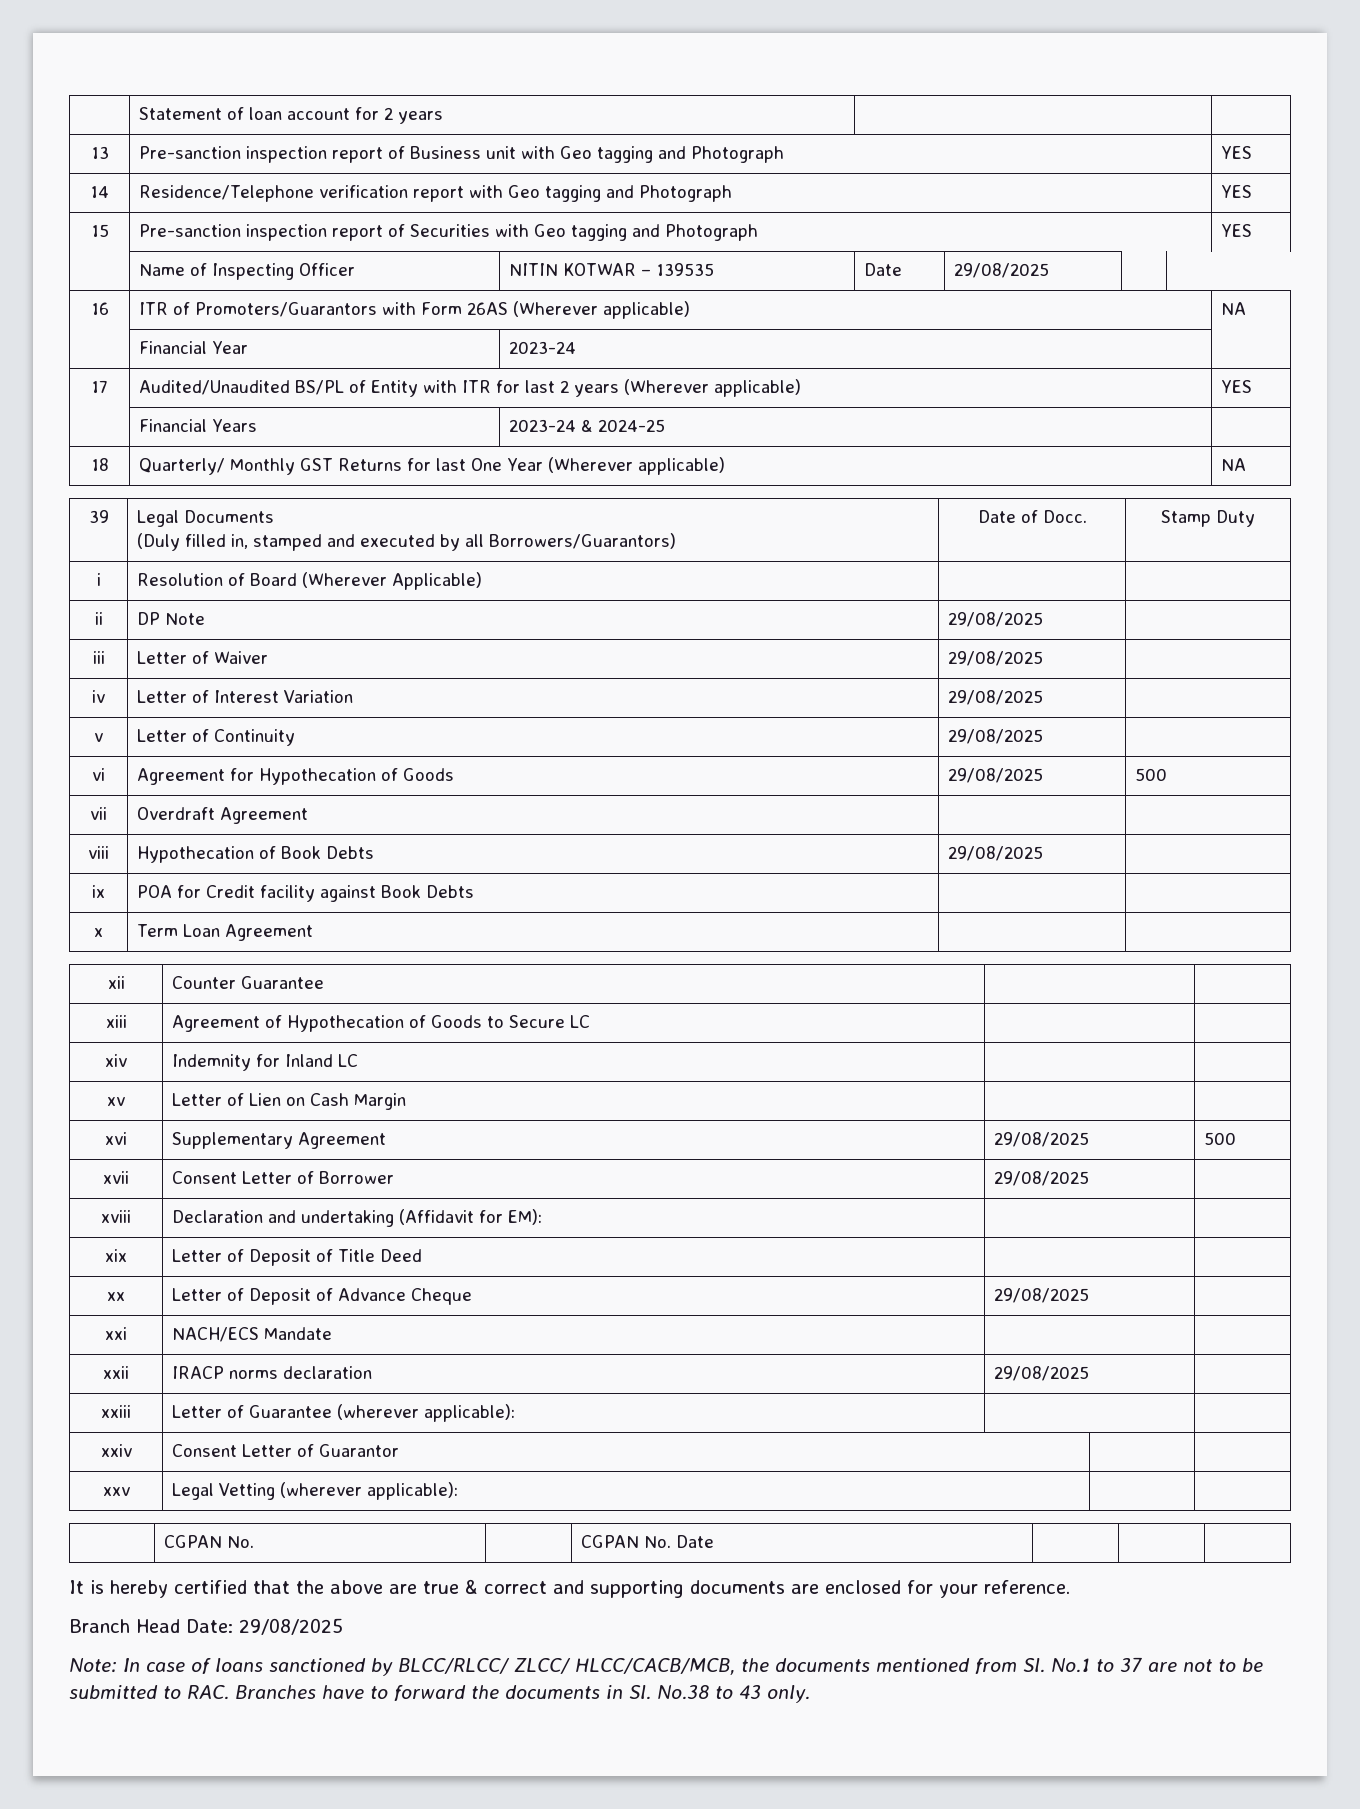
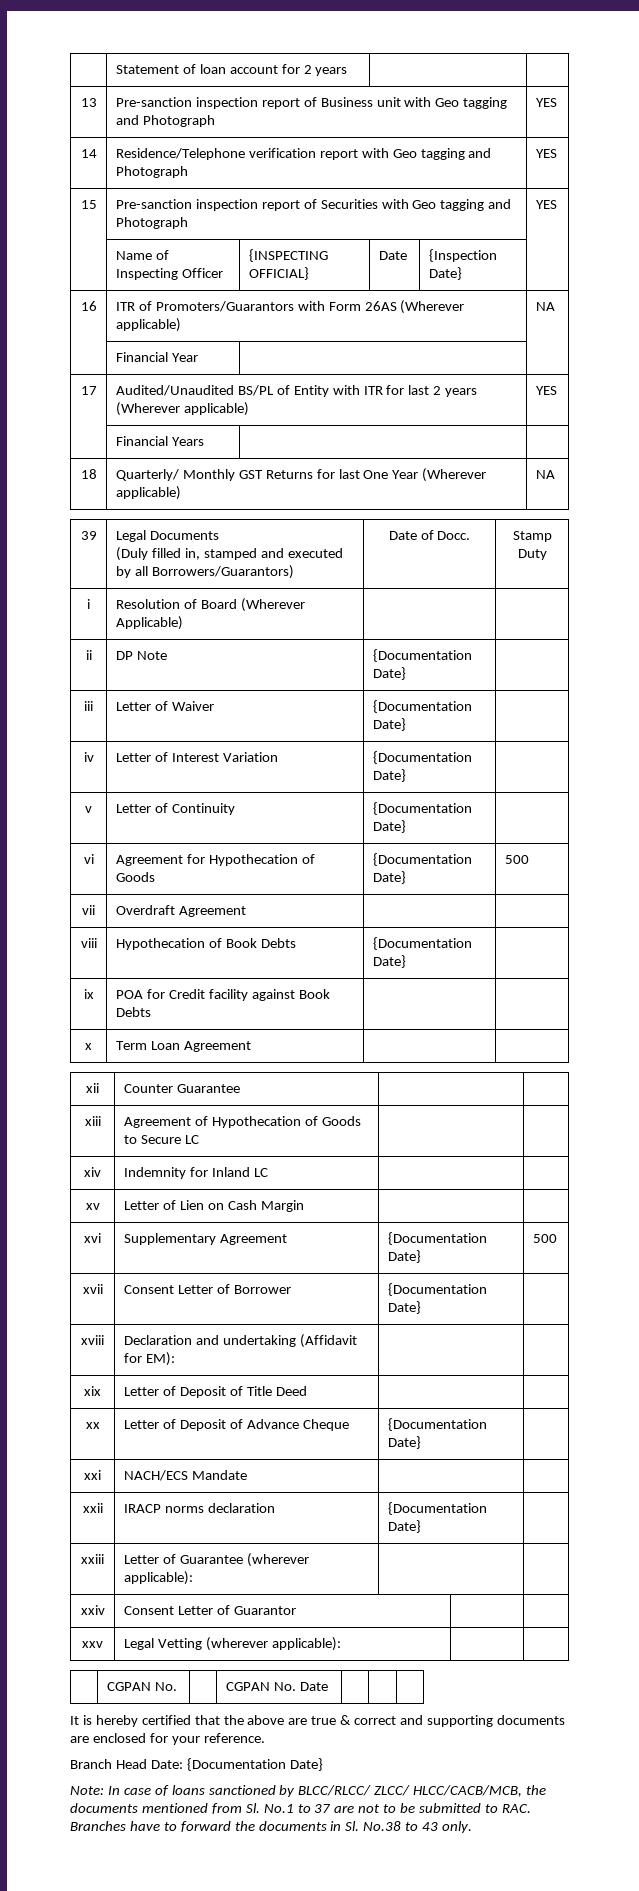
- | Name of Inspecting Officer | NITIN KOTWAR – 139535 | Date | 29/08/2025 |
+ | Name of Inspecting Officer | {INSPECTING OFFICIAL} | Date | {Inspection Date} |
- | Financial Year | 2023-24 |
+ | Financial Year | |
- | Financial Years | 2023-24 & 2024-25 |
+ | Financial Years | |
- ii | DP Note | 29/08/2025 |
+ ii | DP Note | {Documentation Date} |
- iii | Letter of Waiver | 29/08/2025 |
+ iii | Letter of Waiver | {Documentation Date} |
- iv | Letter of Interest Variation | 29/08/2025 |
+ iv | Letter of Interest Variation | {Documentation Date} |
- v | Letter of Continuity | 29/08/2025 |
+ v | Letter of Continuity | {Documentation Date} |
- vi | Agreement for Hypothecation of Goods | 29/08/2025 | 500
+ vi | Agreement for Hypothecation of Goods | {Documentation Date} | 500
- viii | Hypothecation of Book Debts | 29/08/2025 |
+ viii | Hypothecation of Book Debts | {Documentation Date} |
- xvi | Supplementary Agreement | 29/08/2025 | 500
+ xvi | Supplementary Agreement | {Documentation Date} | 500
- xvii | Consent Letter of Borrower | 29/08/2025 |
+ xvii | Consent Letter of Borrower | {Documentation Date} |
- xx | Letter of Deposit of Advance Cheque | 29/08/2025 |
+ xx | Letter of Deposit of Advance Cheque | {Documentation Date} |
- xxii | IRACP norms declaration | 29/08/2025 |
+ xxii | IRACP norms declaration | {Documentation Date} |
- Branch Head Date: 29/08/2025
+ Branch Head Date: {Documentation Date}

